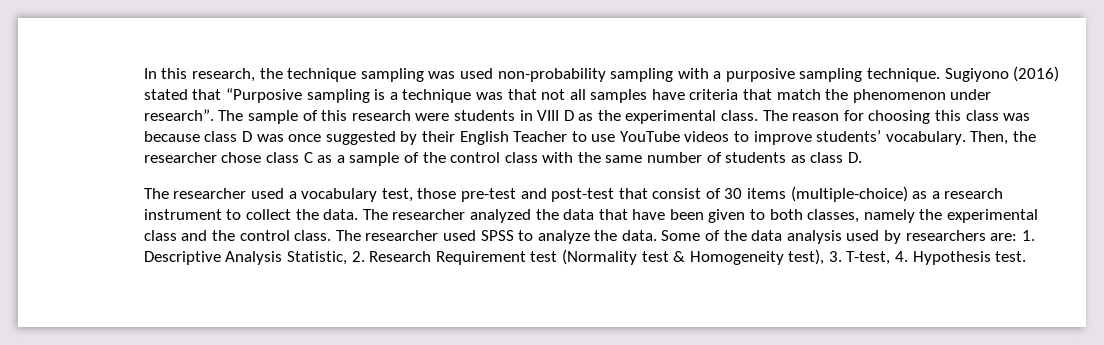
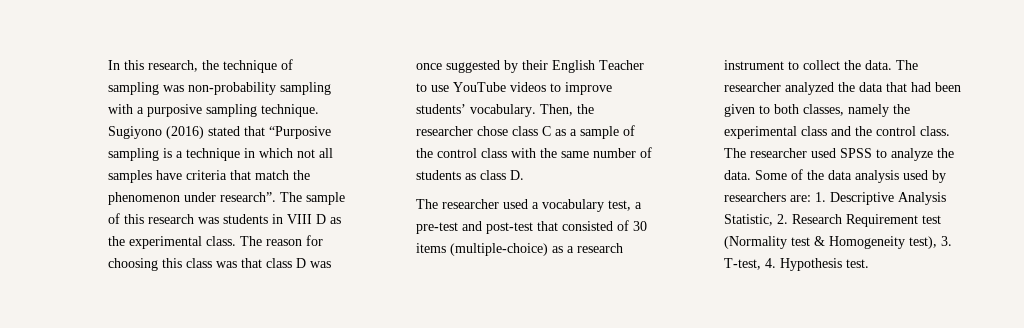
- In this research, the technique sampling was used non-probability sampling with a purposive sampling technique.
+ In this research, the technique of sampling was non-probability sampling with a purposive sampling technique.
- Sugiyono (2016) stated that “Purposive sampling is a technique was that not all samples have criteria that match the phenomenon under research”.
+ Sugiyono (2016) stated that “Purposive sampling is a technique in which not all samples have criteria that match the phenomenon under research”.
- The sample of this research were students in VIII D as the experimental class.
+ The sample of this research was students in VIII D as the experimental class.
- The reason for choosing this class was because class D was once suggested by their English Teacher to use YouTube videos to improve students’ vocabulary.
+ The reason for choosing this class was that class D was once suggested by their English Teacher to use YouTube videos to improve students’ vocabulary.
- The researcher used a vocabulary test, those pre-test and post-test that consist of 30 items (multiple-choice) as a research instrument to collect the data.
+ The researcher used a vocabulary test, a pre-test and post-test that consisted of 30 items (multiple-choice) as a research instrument to collect the data.
- The researcher analyzed the data that have been given to both classes, namely the experimental class and the control class.
+ The researcher analyzed the data that had been given to both classes, namely the experimental class and the control class.

